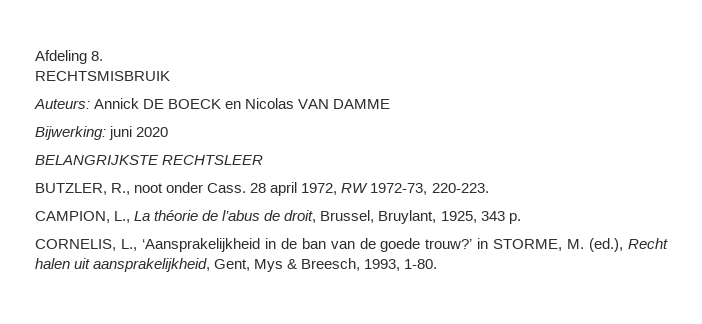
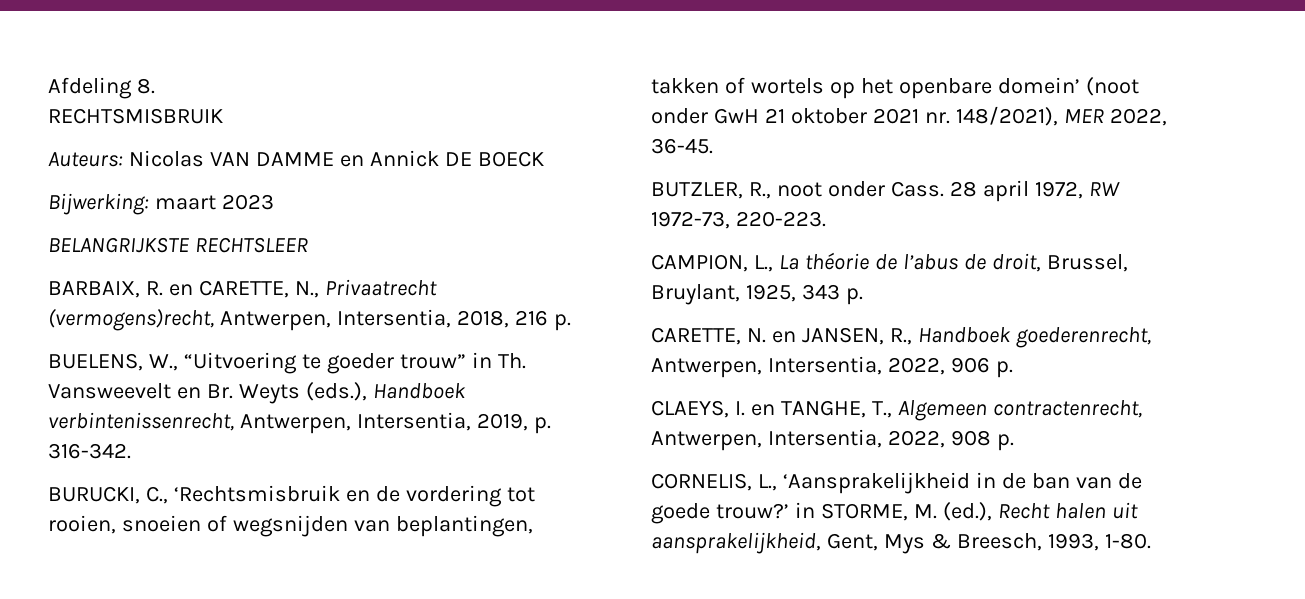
- Auteurs: Annick DE BOECK en Nicolas VAN DAMME
+ Auteurs: Nicolas VAN DAMME en Annick DE BOECK
- Bijwerking: juni 2020
+ Bijwerking: maart 2023
+ BARBAIX, R. en CARETTE, N., Privaatrecht (vermogens)recht, Antwerpen, Intersentia, 2018, 216 p.
+ BUELENS, W., “Uitvoering te goeder trouw” in Th. Vansweevelt en Br. Weyts (eds.), Handboek verbintenissenrecht, Antwerpen, Intersentia, 2019, p. 316-342.
+ BURUCKI, C., ‘Rechtsmisbruik en de vordering tot rooien, snoeien of wegsnijden van beplantingen, takken of wortels op het openbare domein’ (noot onder GwH 21 oktober 2021 nr. 148/2021), MER 2022, 36-45.
+ CARETTE, N. en JANSEN, R., Handboek goederenrecht, Antwerpen, Intersentia, 2022, 906 p.
+ CLAEYS, I. en TANGHE, T., Algemeen contractenrecht, Antwerpen, Intersentia, 2022, 908 p.

